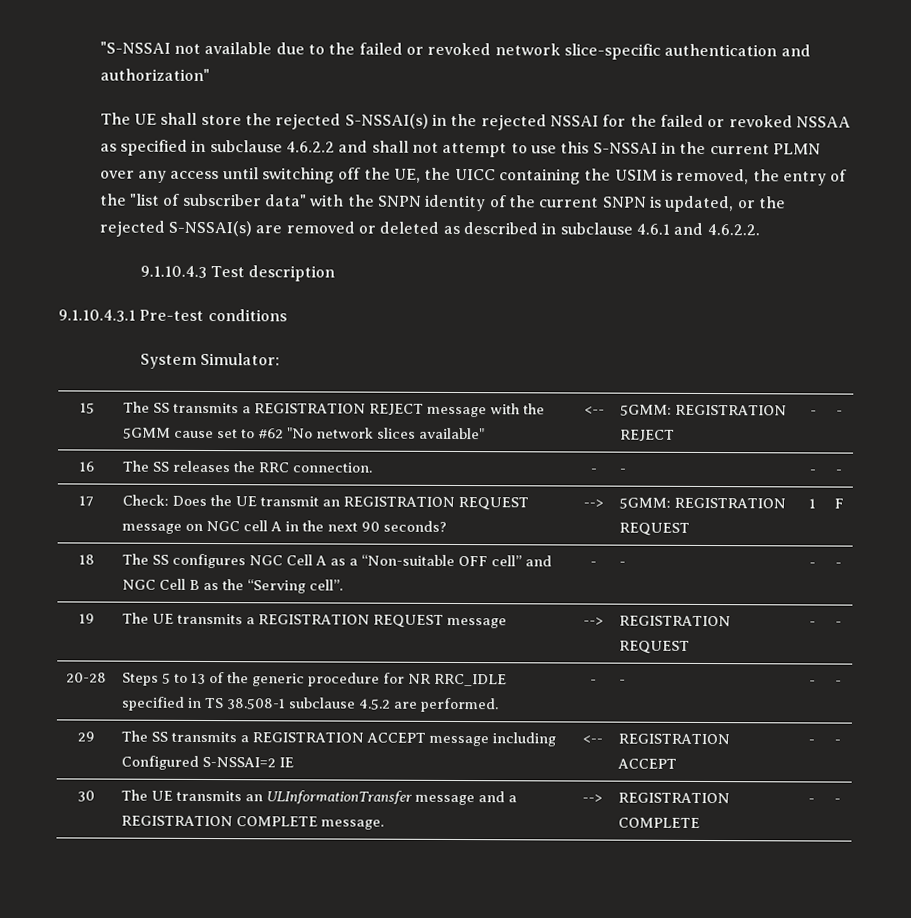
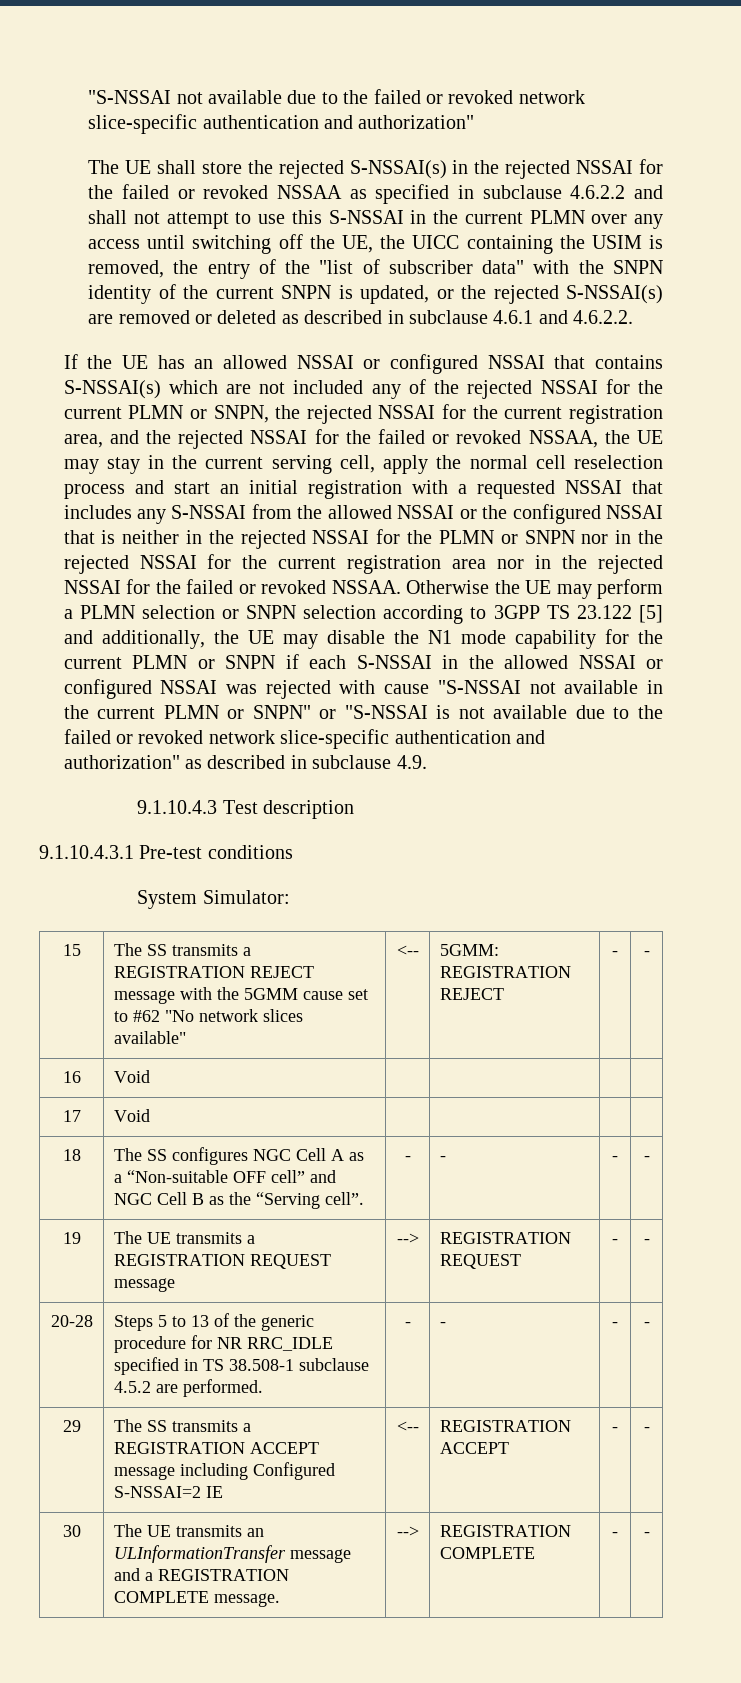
+ If the UE has an allowed NSSAI or configured NSSAI that contains S-NSSAI(s) which are not included any of the rejected NSSAI for the current PLMN or SNPN, the rejected NSSAI for the current registration area, and the rejected NSSAI for the failed or revoked NSSAA, the UE may stay in the current serving cell, apply the normal cell reselection process and start an initial registration with a requested NSSAI that includes any S-NSSAI from the allowed NSSAI or the configured NSSAI that is neither in the rejected NSSAI for the PLMN or SNPN nor in the rejected NSSAI for the current registration area nor in the rejected NSSAI for the failed or revoked NSSAA. Otherwise the UE may perform a PLMN selection or SNPN selection according to 3GPP TS 23.122 [5] and additionally, the UE may disable the N1 mode capability for the current PLMN or SNPN if each S-NSSAI in the allowed NSSAI or configured NSSAI was rejected with cause "S-NSSAI not available in the current PLMN or SNPN" or "S-NSSAI is not available due to the failed or revoked network slice-specific authentication and authorization" as described in subclause 4.9.
- 16 | The SS releases the RRC connection. | - | - | - | -
- 17 | Check: Does the UE transmit an REGISTRATION REQUEST message on NGC cell A in the next 90 seconds? | --> | 5GMM: REGISTRATION REQUEST | 1 | F
+ 16 | Void | | | |
+ 17 | Void | | | |

